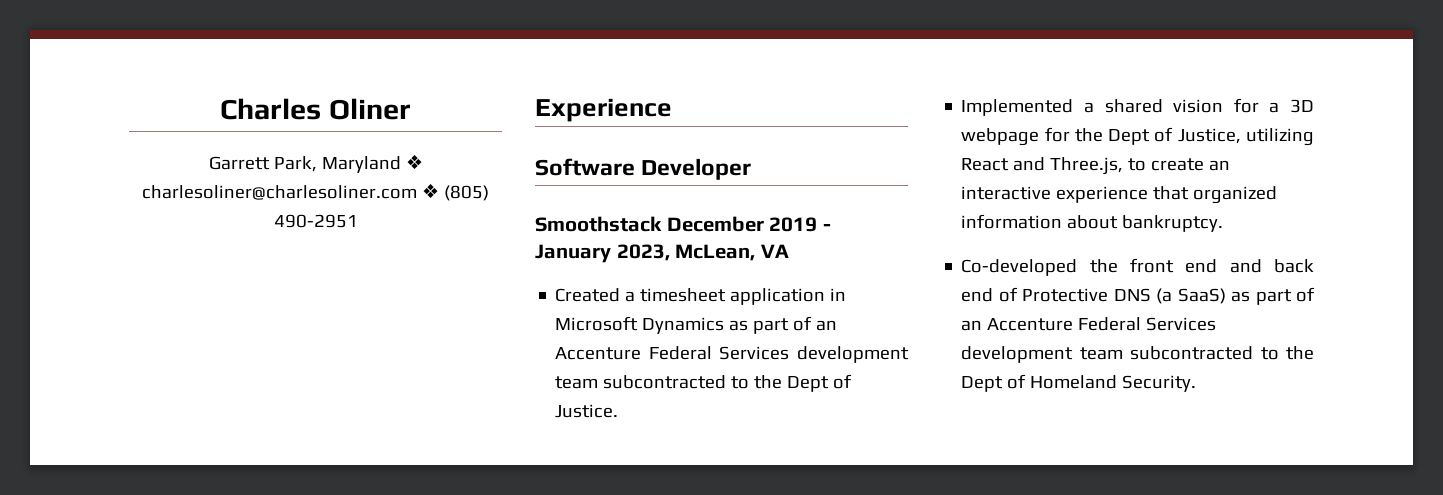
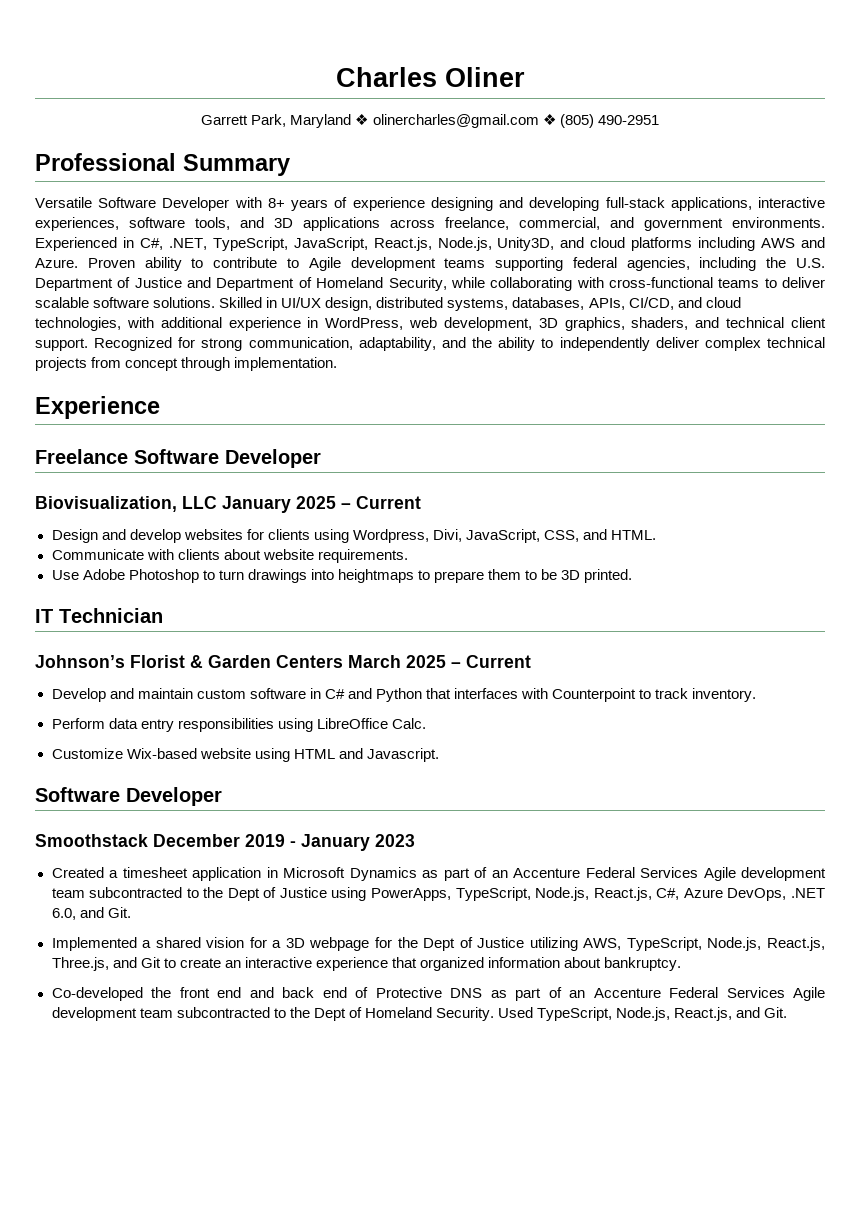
- Garrett Park, Maryland ❖ charlesoliner@charlesoliner.com ❖ (805) 490-2951
+ Garrett Park, Maryland ❖ olinercharles@gmail.com ❖ (805) 490-2951
+ Professional Summary
+ Versatile Software Developer with 8+ years of experience designing and developing full-stack applications, interactive experiences, software tools, and 3D applications across freelance, commercial, and government environments. Experienced in C#, .NET, TypeScript, JavaScript, React.js, Node.js, Unity3D, and cloud platforms including AWS and Azure. Proven ability to contribute to Agile development teams supporting federal agencies, including the U.S. Department of Justice and Department of Homeland Security, while collaborating with cross-functional teams to deliver scalable software solutions. Skilled in UI/UX design, distributed systems, databases, APIs, CI/CD, and cloud technologies, with additional experience in WordPress, web development, 3D graphics, shaders, and technical client support. Recognized for strong communication, adaptability, and the ability to independently deliver complex technical projects from concept through implementation.
  Experience
+ Freelance Software Developer
+ Biovisualization, LLC January 2025 – Current
+ Design and develop websites for clients using Wordpress, Divi, JavaScript, CSS, and HTML.
+ Communicate with clients about website requirements.
+ Use Adobe Photoshop to turn drawings into heightmaps to prepare them to be 3D printed.
+ IT Technician
+ Johnson’s Florist & Garden Centers March 2025 – Current
+ Develop and maintain custom software in C# and Python that interfaces with Counterpoint to track inventory.
+ Perform data entry responsibilities using LibreOffice Calc.
+ Customize Wix-based website using HTML and Javascript.
- Smoothstack December 2019 - January 2023, McLean, VA
+ Smoothstack December 2019 - January 2023
- Created a timesheet application in Microsoft Dynamics as part of an Accenture Federal Services development team subcontracted to the Dept of Justice.
+ Created a timesheet application in Microsoft Dynamics as part of an Accenture Federal Services Agile development team subcontracted to the Dept of Justice using PowerApps, TypeScript, Node.js, React.js, C#, Azure DevOps, .NET 6.0, and Git.
- Implemented a shared vision for a 3D webpage for the Dept of Justice, utilizing React and Three.js, to create an interactive experience that organized information about bankruptcy.
+ Implemented a shared vision for a 3D webpage for the Dept of Justice utilizing AWS, TypeScript, Node.js, React.js, Three.js, and Git to create an interactive experience that organized information about bankruptcy.
- Co-developed the front end and back end of Protective DNS (a SaaS) as part of an Accenture Federal Services development team subcontracted to the Dept of Homeland Security.
+ Co-developed the front end and back end of Protective DNS as part of an Accenture Federal Services Agile development team subcontracted to the Dept of Homeland Security.
+ Used TypeScript, Node.js, React.js, and Git.

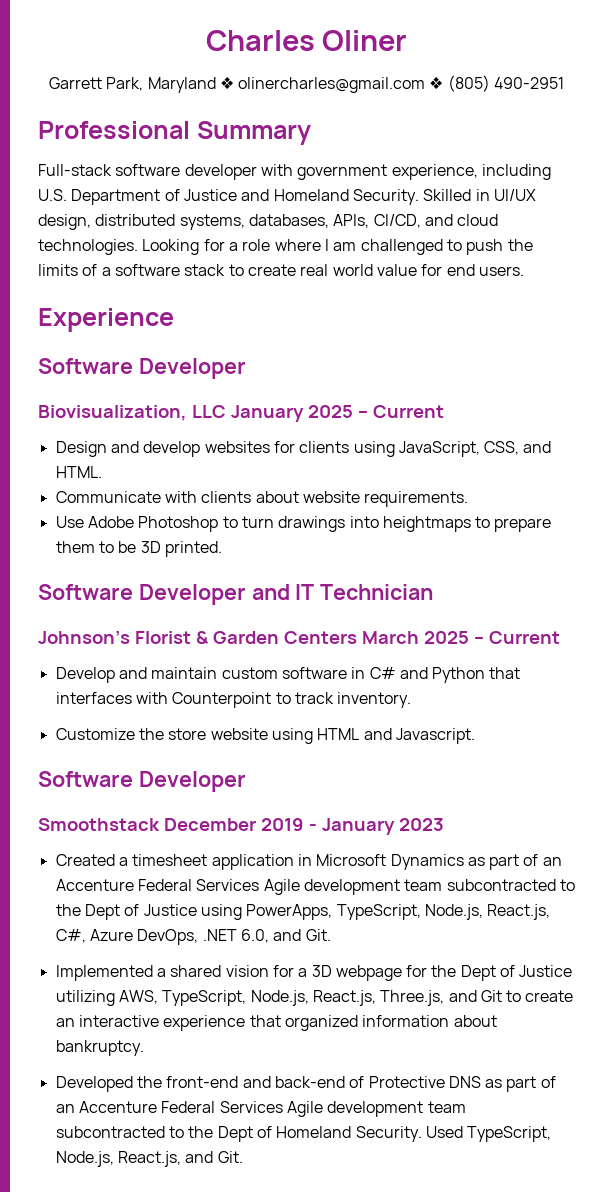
- Versatile Software Developer with 8+ years of experience designing and developing full-stack applications, interactive experiences, software tools, and 3D applications across freelance, commercial, and government environments. Experienced in C#, .NET, TypeScript, JavaScript, React.js, Node.js, Unity3D, and cloud platforms including AWS and Azure. Proven ability to contribute to Agile development teams supporting federal agencies, including the U.S. Department of Justice and Department of Homeland Security, while collaborating with cross-functional teams to deliver scalable software solutions.
+ Full-stack software developer with government experience, including U.S. Department of Justice and Homeland Security.
- Skilled in UI/UX design, distributed systems, databases, APIs, CI/CD, and cloud technologies, with additional experience in WordPress, web development, 3D graphics, shaders, and technical client support. Recognized for strong communication, adaptability, and the ability to independently deliver complex technical projects from concept through implementation.
+ Skilled in UI/UX design, distributed systems, databases, APIs, CI/CD, and cloud technologies. Looking for a role where I am challenged to push the limits of a software stack to create real world value for end users.
  Experience
- Freelance Software Developer
+ Software Developer
- Design and develop websites for clients using Wordpress, Divi, JavaScript, CSS, and HTML.
+ Design and develop websites for clients using JavaScript, CSS, and HTML.
- IT Technician
+ Software Developer and IT Technician
- Perform data entry responsibilities using LibreOffice Calc.
- Customize Wix-based website using HTML and Javascript.
+ Customize the store website using HTML and Javascript.
- Co-developed the front end and back end of Protective DNS as part of an Accenture Federal Services Agile development team subcontracted to the Dept of Homeland Security.
+ Developed the front-end and back-end of Protective DNS as part of an Accenture Federal Services Agile development team subcontracted to the Dept of Homeland Security.

